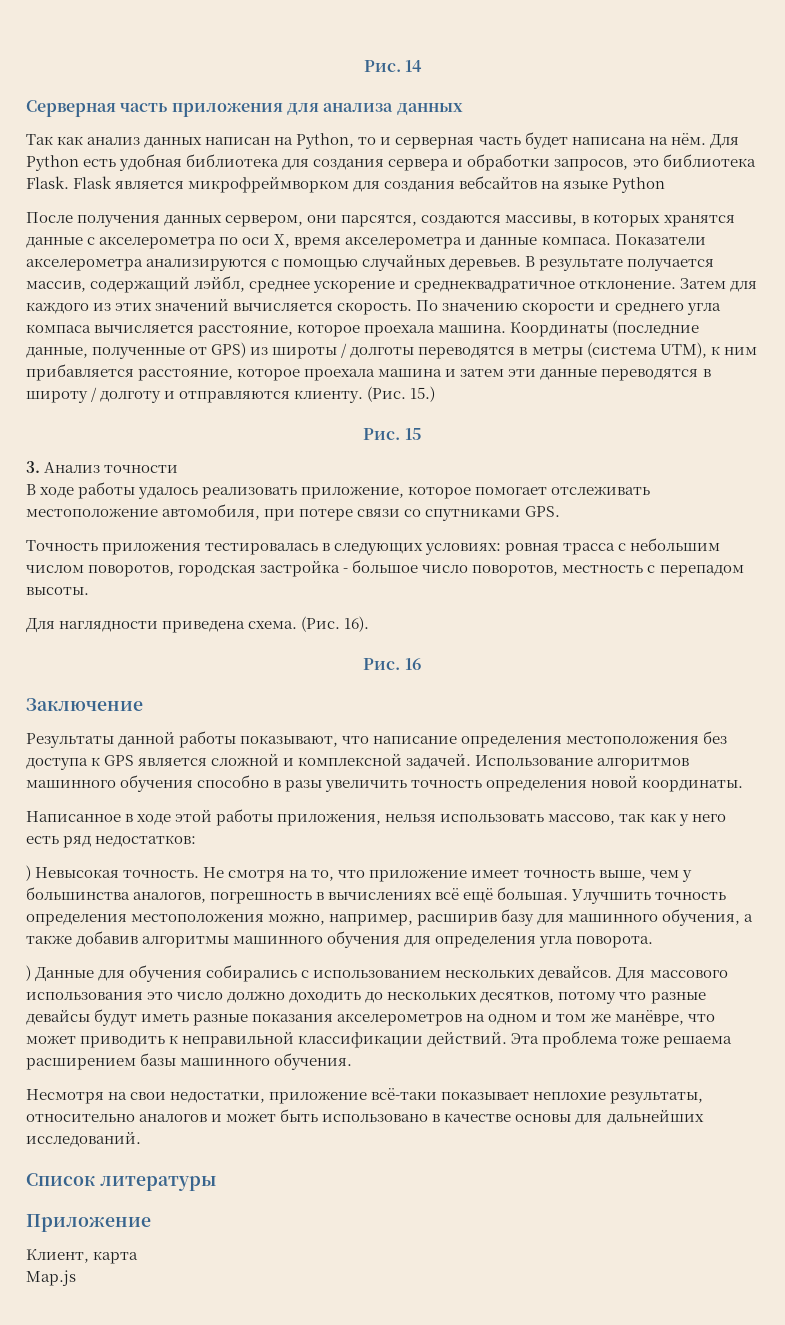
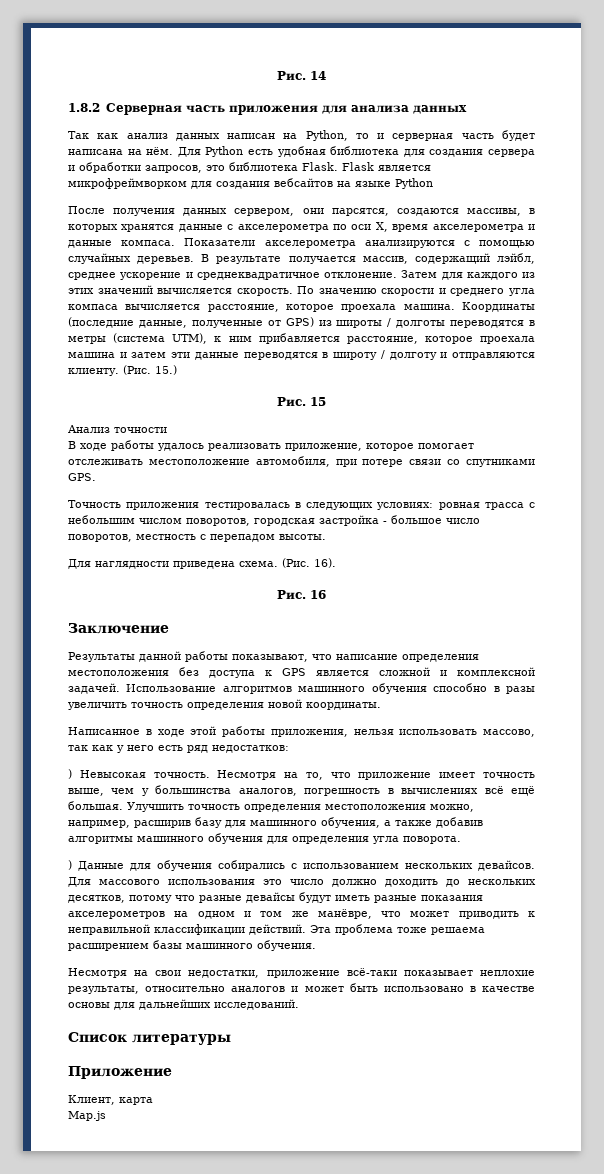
- Серверная часть приложения для анализа данных
+ 1.8.2 Серверная часть приложения для анализа данных
- 3. Анализ точности
+ Анализ точности
- Не смотря на то, что приложение имеет точность выше, чем у большинства аналогов, погрешность в вычислениях всё ещё большая.
+ Несмотря на то, что приложение имеет точность выше, чем у большинства аналогов, погрешность в вычислениях всё ещё большая.

